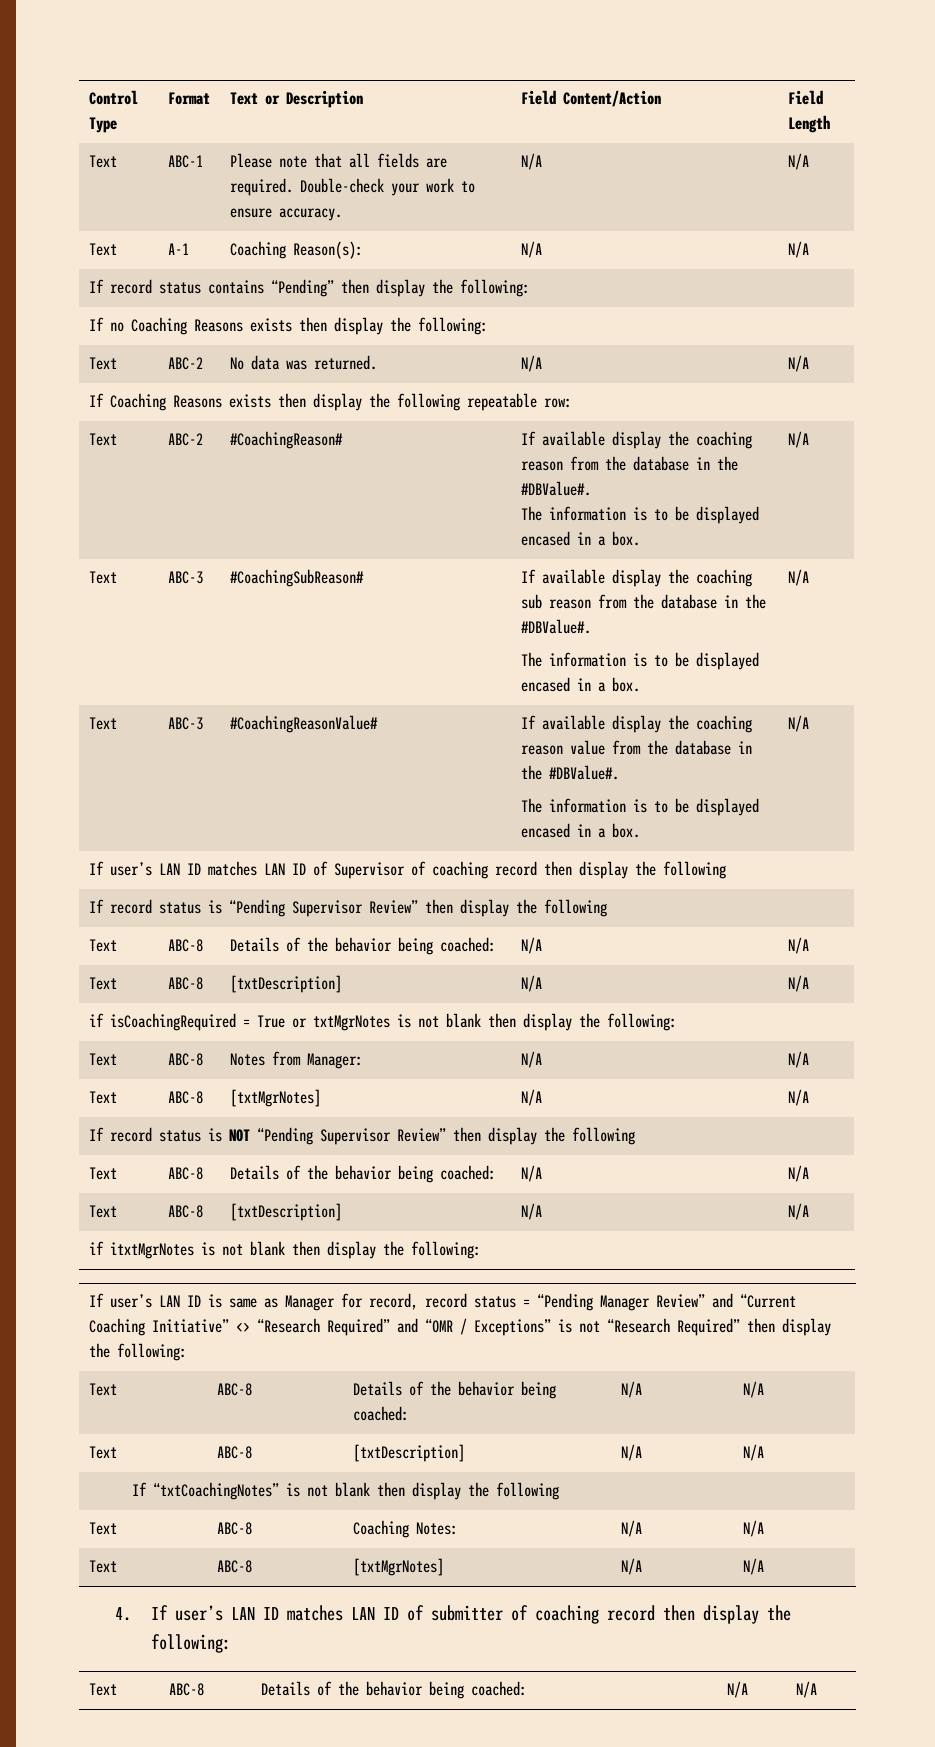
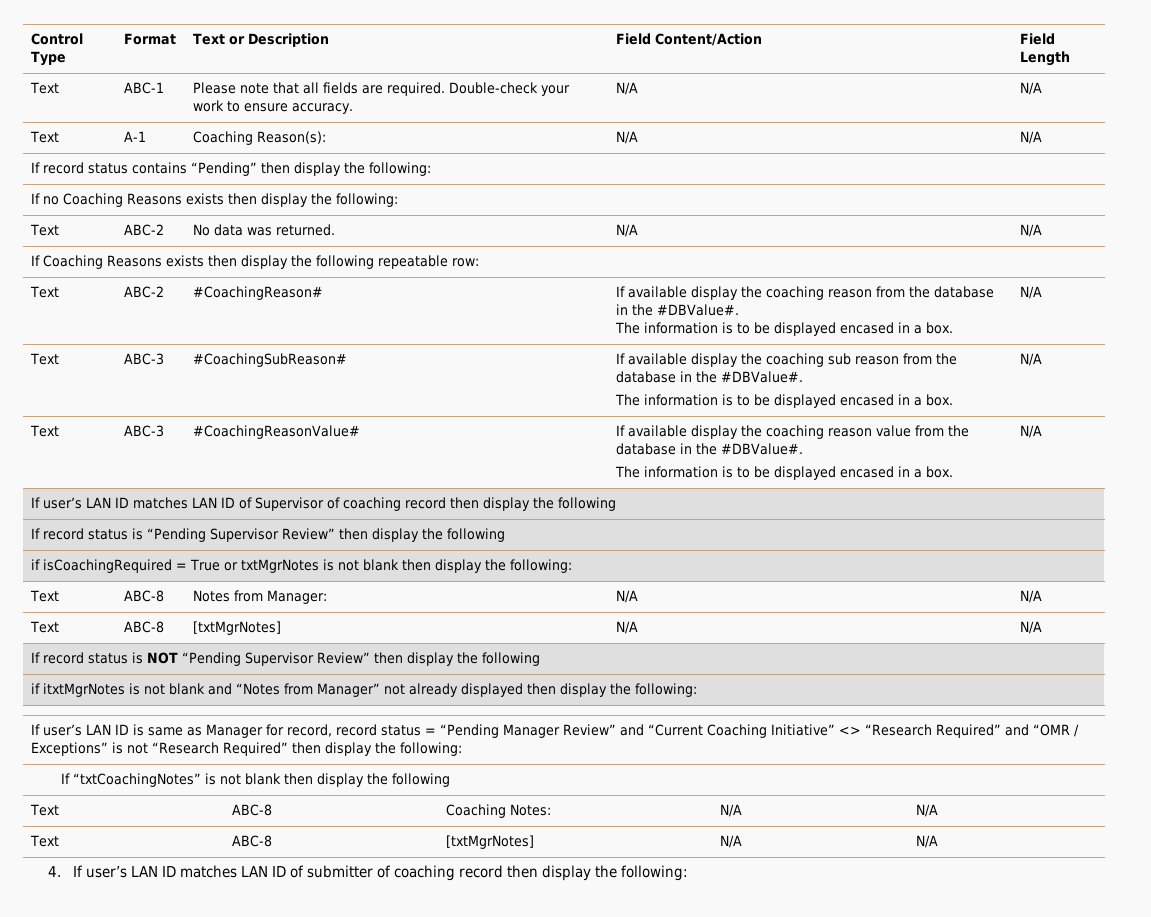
  If record status is “Pending Supervisor Review” then display the following
- Text | ABC-8 | Details of the behavior being coached: | N/A | N/A
- Text | ABC-8 | [txtDescription] | N/A | N/A
  If record status is NOT “Pending Supervisor Review” then display the following
- Text | ABC-8 | Details of the behavior being coached: | N/A | N/A
- Text | ABC-8 | [txtDescription] | N/A | N/A
- if itxtMgrNotes is not blank then display the following:
+ if itxtMgrNotes is not blank and “Notes from Manager” not already displayed then display the following:
  If user’s LAN ID is same as Manager for record, record status = “Pending Manager Review” and “Current Coaching Initiative” <> “Research Required” and “OMR / Exceptions” is not “Research Required” then display the following:
- Text | ABC-8 | Details of the behavior being coached: | N/A | N/A
- Text | ABC-8 | [txtDescription] | N/A | N/A
  4. If user’s LAN ID matches LAN ID of submitter of coaching record then display the following:
- Text | ABC-8 | Details of the behavior being coached: | N/A | N/A

